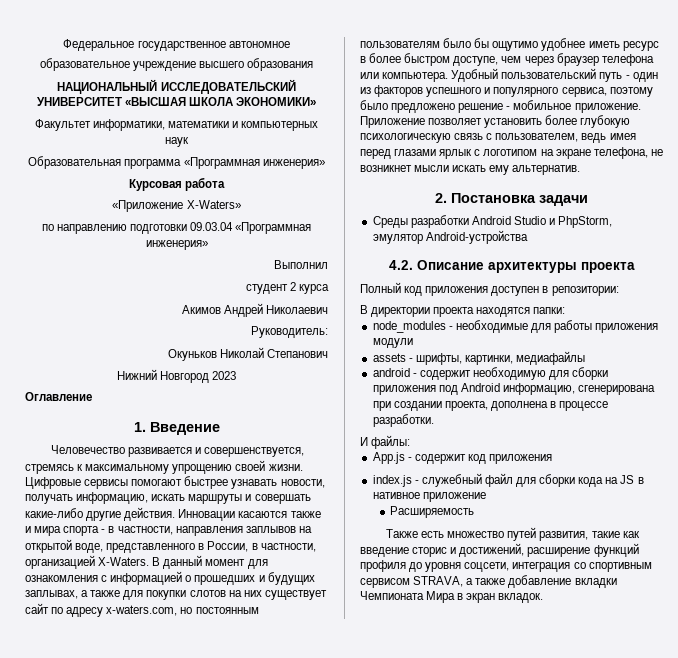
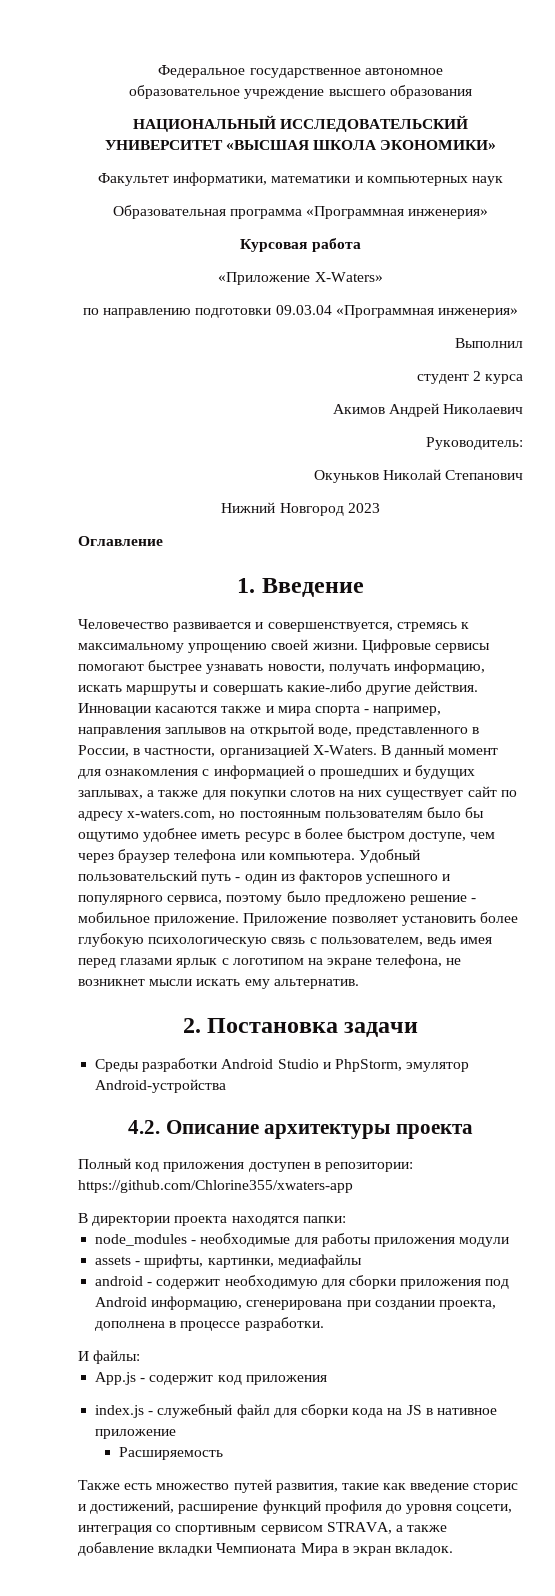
- Инновации касаются также и мира спорта - в частности, направления заплывов на открытой воде, представленного в России, в частности, организацией X-Waters.
+ Инновации касаются также и мира спорта - например, направления заплывов на открытой воде, представленного в России, в частности, организацией X-Waters.
- Полный код приложения доступен в репозитории:
+ Полный код приложения доступен в репозитории: https://github.com/Chlorine355/xwaters-app

